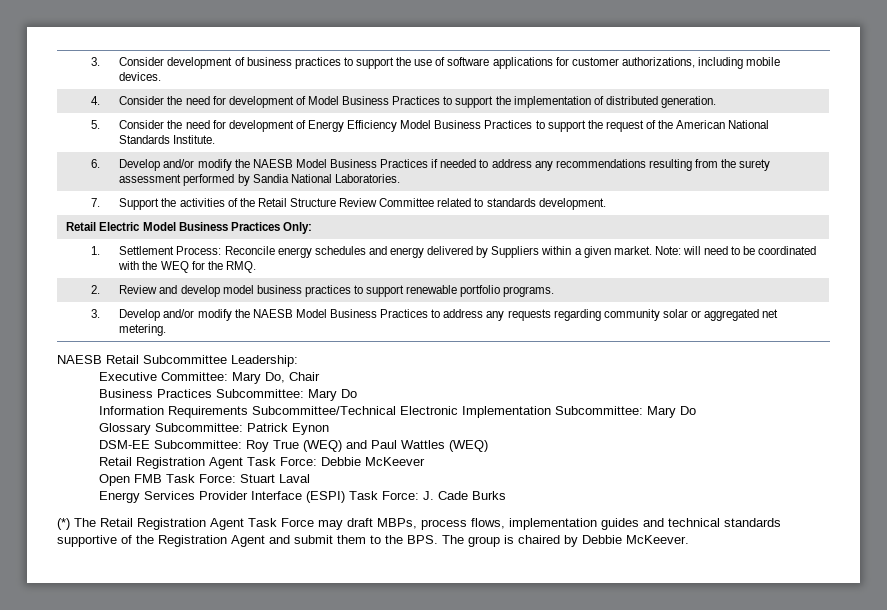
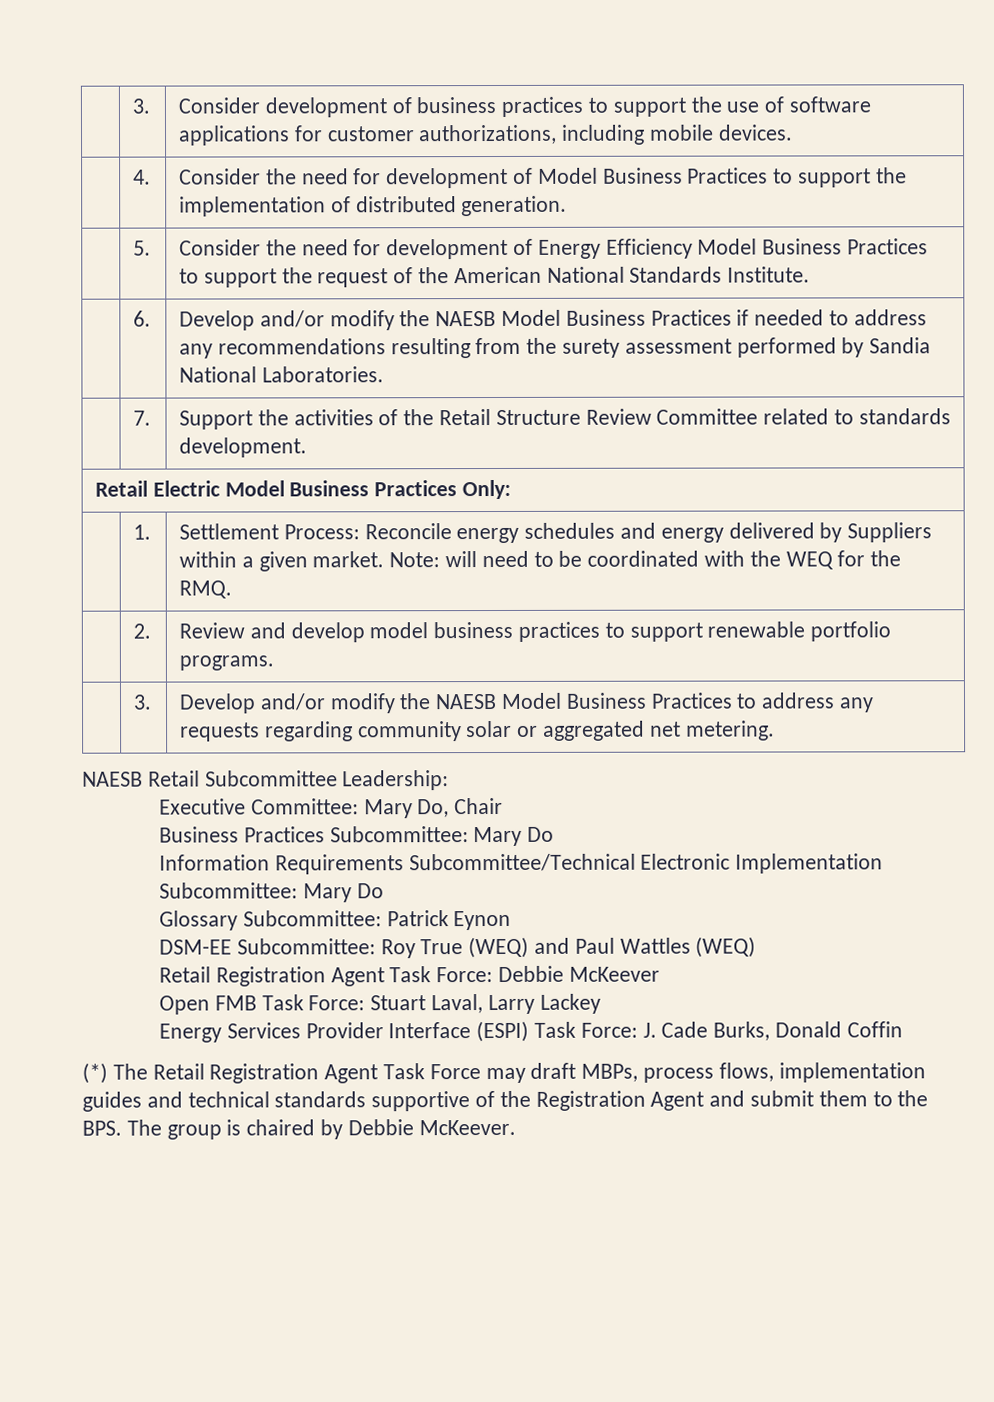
- Open FMB Task Force: Stuart Laval
+ Open FMB Task Force: Stuart Laval, Larry Lackey
- Energy Services Provider Interface (ESPI) Task Force: J. Cade Burks
+ Energy Services Provider Interface (ESPI) Task Force: J. Cade Burks, Donald Coffin

